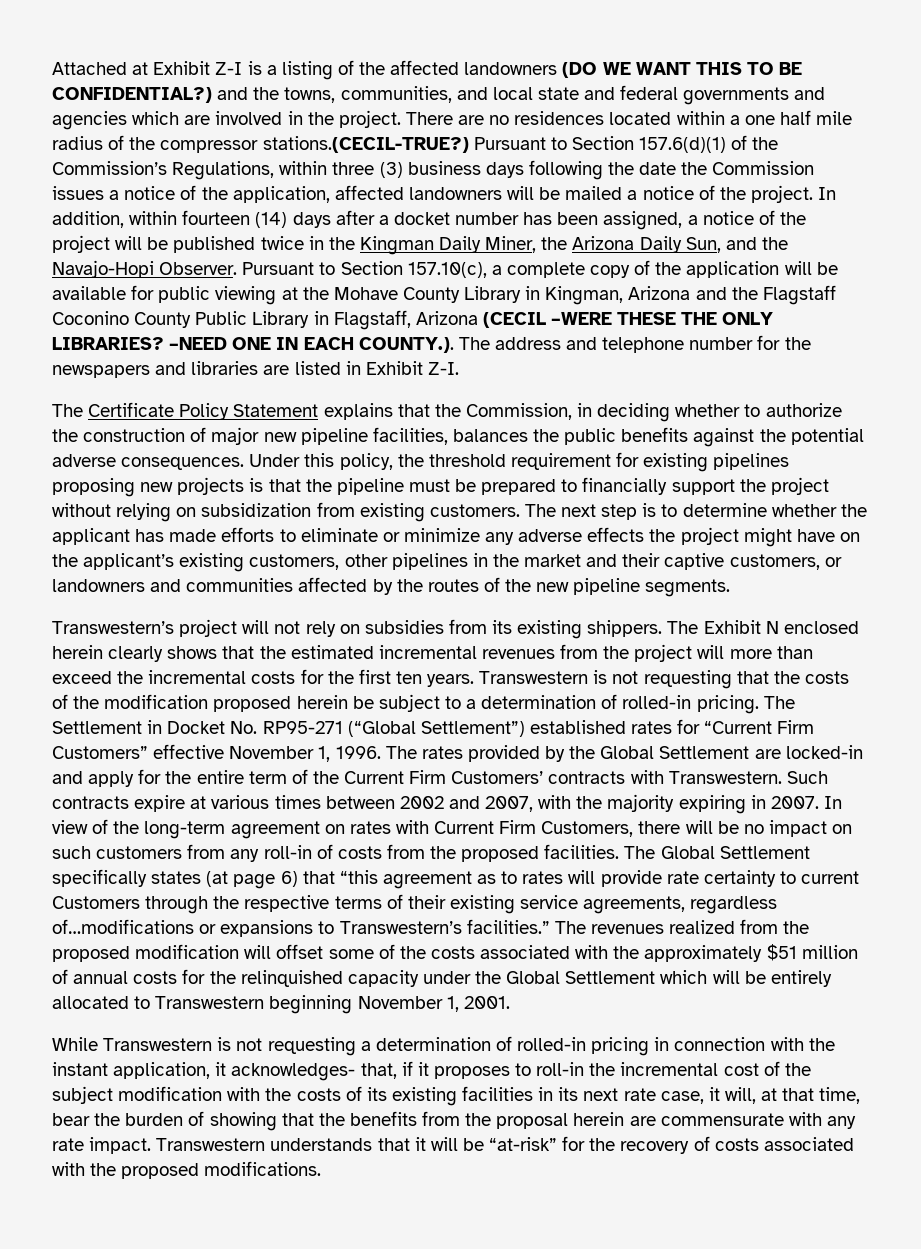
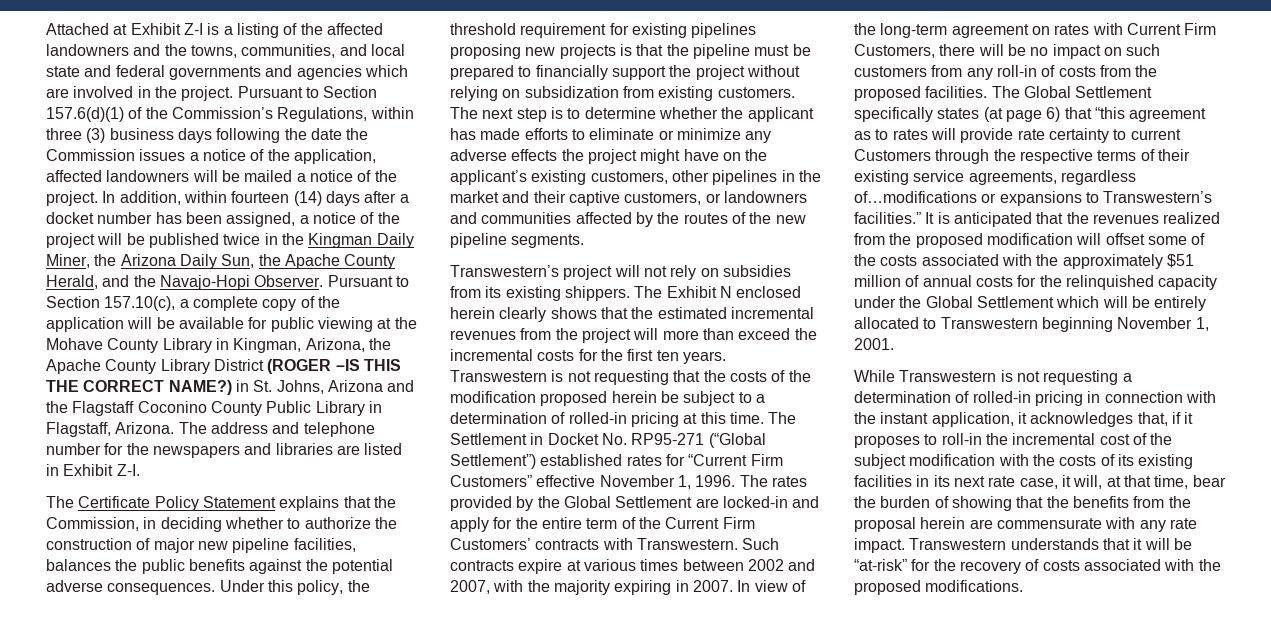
- Attached at Exhibit Z-I is a listing of the affected landowners (DO WE WANT THIS TO BE CONFIDENTIAL?) and the towns, communities, and local state and federal governments and agencies which are involved in the project.
+ Attached at Exhibit Z-I is a listing of the affected landowners and the towns, communities, and local state and federal governments and agencies which are involved in the project.
- There are no residences located within a one half mile radius of the compressor stations.(CECIL-TRUE?)
- In addition, within fourteen (14) days after a docket number has been assigned, a notice of the project will be published twice in the Kingman Daily Miner, the Arizona Daily Sun, and the Navajo-Hopi Observer.
+ In addition, within fourteen (14) days after a docket number has been assigned, a notice of the project will be published twice in the Kingman Daily Miner, the Arizona Daily Sun, the Apache County Herald, and the Navajo-Hopi Observer.
- Pursuant to Section 157.10(c), a complete copy of the application will be available for public viewing at the Mohave County Library in Kingman, Arizona and the Flagstaff Coconino County Public Library in Flagstaff, Arizona (CECIL –WERE THESE THE ONLY LIBRARIES? –NEED ONE IN EACH COUNTY.). The address and telephone number for the newspapers and libraries are listed in Exhibit Z-I.
+ Pursuant to Section 157.10(c), a complete copy of the application will be available for public viewing at the Mohave County Library in Kingman, Arizona, the Apache County Library District (ROGER –IS THIS THE CORRECT NAME?) in St. Johns, Arizona and the Flagstaff Coconino County Public Library in Flagstaff, Arizona. The address and telephone number for the newspapers and libraries are listed in Exhibit Z-I.
- Transwestern is not requesting that the costs of the modification proposed herein be subject to a determination of rolled-in pricing.
+ Transwestern is not requesting that the costs of the modification proposed herein be subject to a determination of rolled-in pricing at this time.
- The revenues realized from the proposed modification will offset some of the costs associated with the approximately $51 million of annual costs for the relinquished capacity under the Global Settlement which will be entirely allocated to Transwestern beginning November 1, 2001.
+ It is anticipated that the revenues realized from the proposed modification will offset some of the costs associated with the approximately $51 million of annual costs for the relinquished capacity under the Global Settlement which will be entirely allocated to Transwestern beginning November 1, 2001.
- While Transwestern is not requesting a determination of rolled-in pricing in connection with the instant application, it acknowledges- that, if it proposes to roll-in the incremental cost of the subject modification with the costs of its existing facilities in its next rate case, it will, at that time, bear the burden of showing that the benefits from the proposal herein are commensurate with any rate impact.
+ While Transwestern is not requesting a determination of rolled-in pricing in connection with the instant application, it acknowledges that, if it proposes to roll-in the incremental cost of the subject modification with the costs of its existing facilities in its next rate case, it will, at that time, bear the burden of showing that the benefits from the proposal herein are commensurate with any rate impact.

